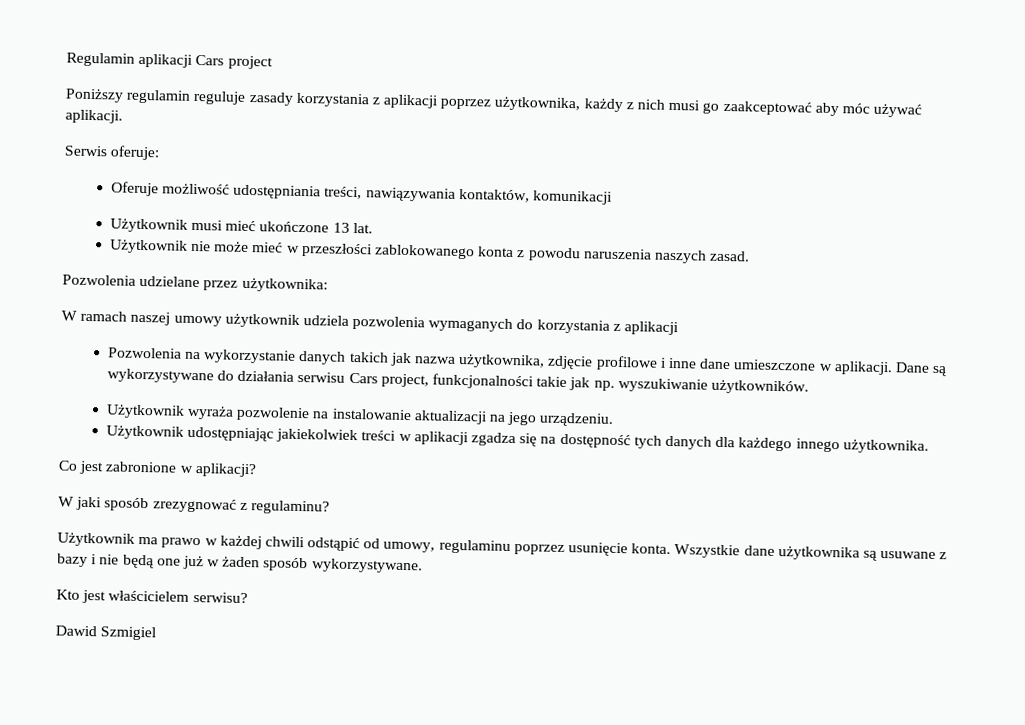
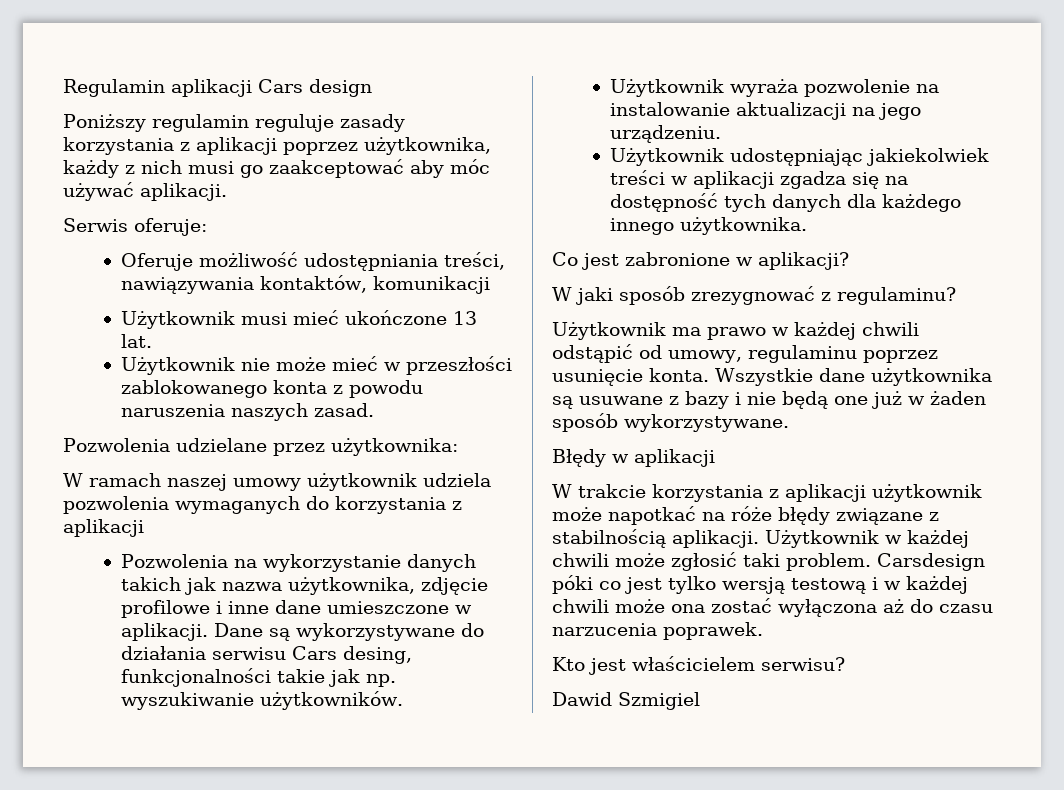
- Regulamin aplikacji Cars project
+ Regulamin aplikacji Cars design
- Dane są wykorzystywane do działania serwisu Cars project, funkcjonalności takie jak np. wyszukiwanie użytkowników.
+ Dane są wykorzystywane do działania serwisu Cars desing, funkcjonalności takie jak np. wyszukiwanie użytkowników.
+ Błędy w aplikacji
+ W trakcie korzystania z aplikacji użytkownik może napotkać na róże błędy związane z stabilnością aplikacji. Użytkownik w każdej chwili może zgłosić taki problem. Carsdesign póki co jest tylko wersją testową i w każdej chwili może ona zostać wyłączona aż do czasu narzucenia poprawek.

